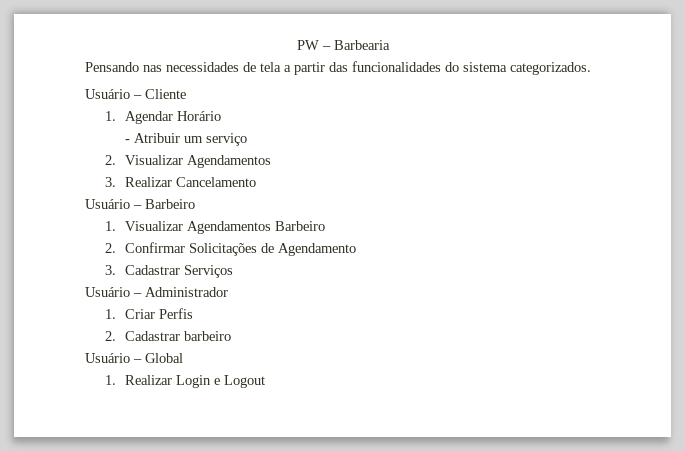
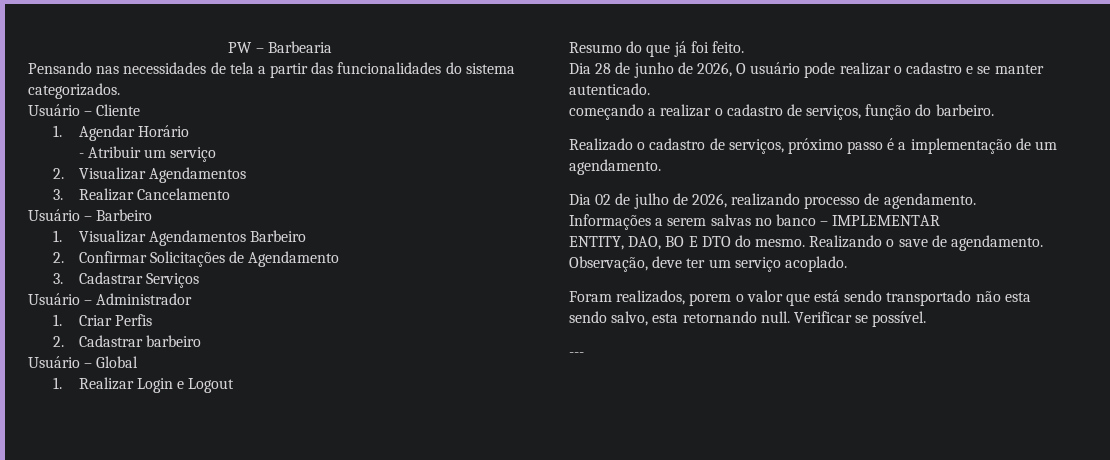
+ Resumo do que já foi feito.
+ Dia 28 de junho de 2026, O usuário pode realizar o cadastro e se manter autenticado.
+ começando a realizar o cadastro de serviços, função do barbeiro.
+ Realizado o cadastro de serviços, próximo passo é a implementação de um agendamento.
+ Dia 02 de julho de 2026, realizando processo de agendamento.
+ Informações a serem salvas no banco – IMPLEMENTAR
+ ENTITY, DAO, BO E DTO do mesmo. Realizando o save de agendamento. Observação, deve ter um serviço acoplado.
+ Foram realizados, porem o valor que está sendo transportado não esta sendo salvo, esta retornando null. Verificar se possível.
+ ---

